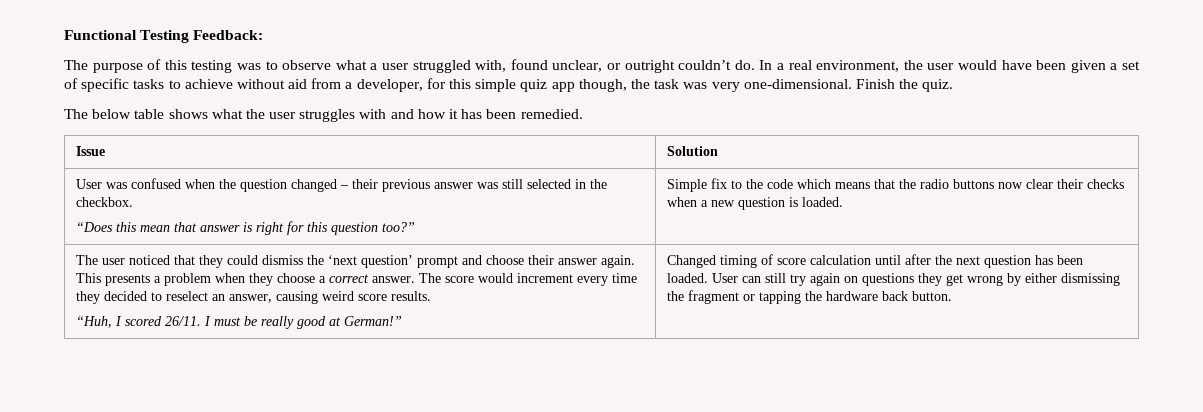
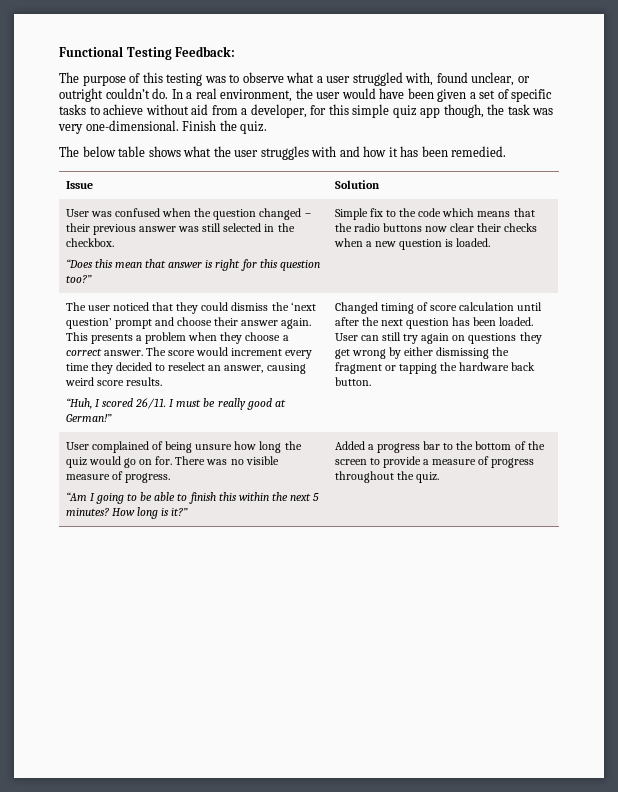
+ User complained of being unsure how long the quiz would go on for. There was no visible measure of progress.
+ “Am I going to be able to finish this within the next 5 minutes? How long is it?” | Added a progress bar to the bottom of the screen to provide a measure of progress throughout the quiz.

